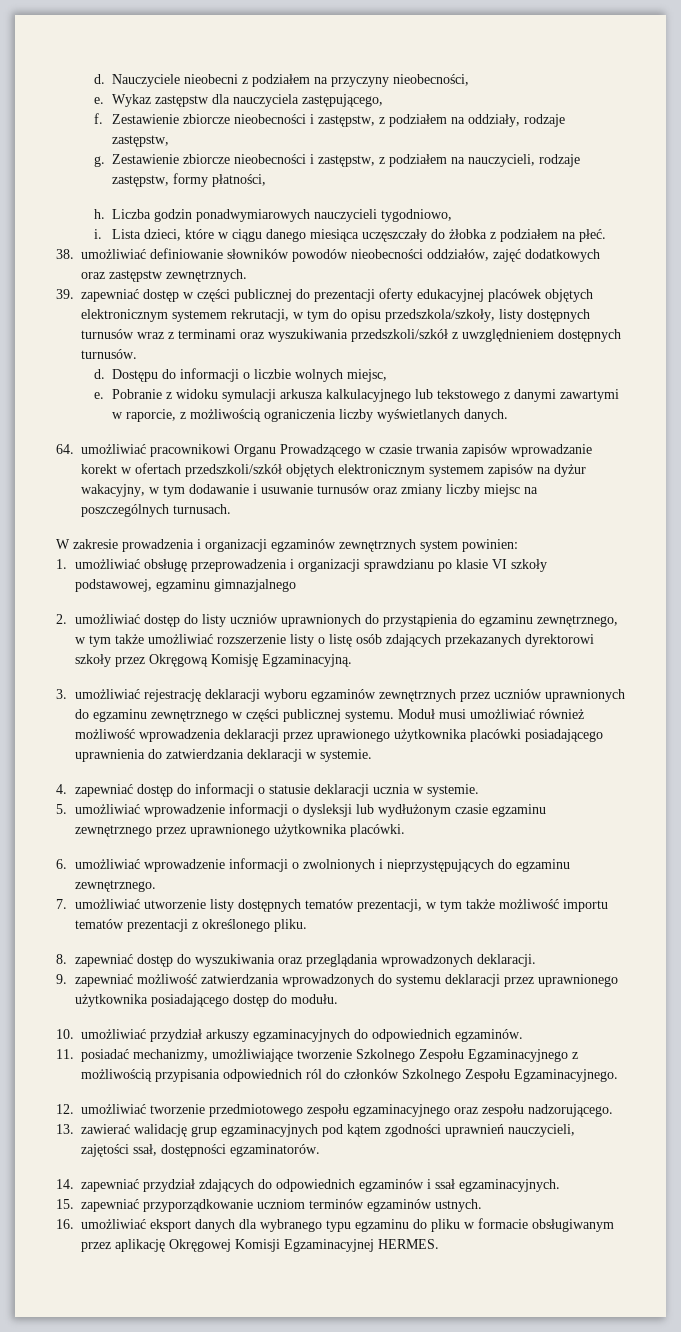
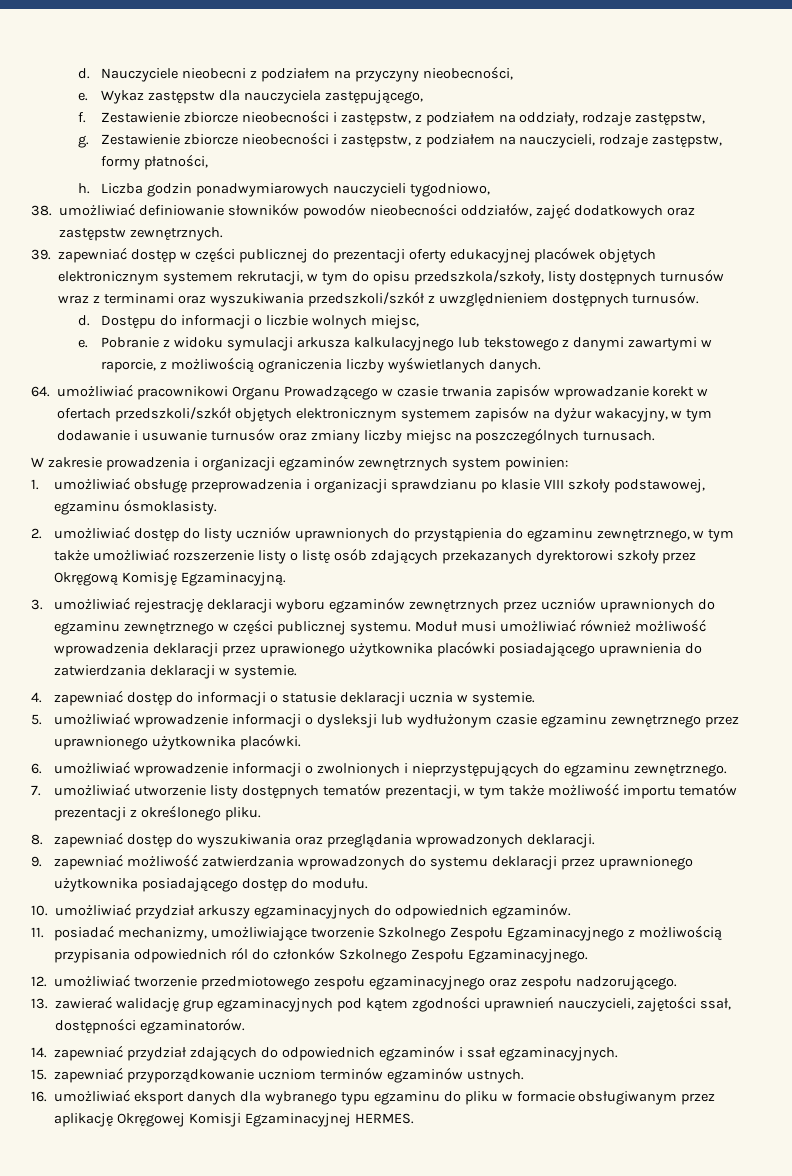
- i. Lista dzieci, które w ciągu danego miesiąca uczęszczały do żłobka z podziałem na płeć.
- 1. umożliwiać obsługę przeprowadzenia i organizacji sprawdzianu po klasie VI szkoły podstawowej, egzaminu gimnazjalnego
+ 1. umożliwiać obsługę przeprowadzenia i organizacji sprawdzianu po klasie VIII szkoły podstawowej, egzaminu ósmoklasisty.

